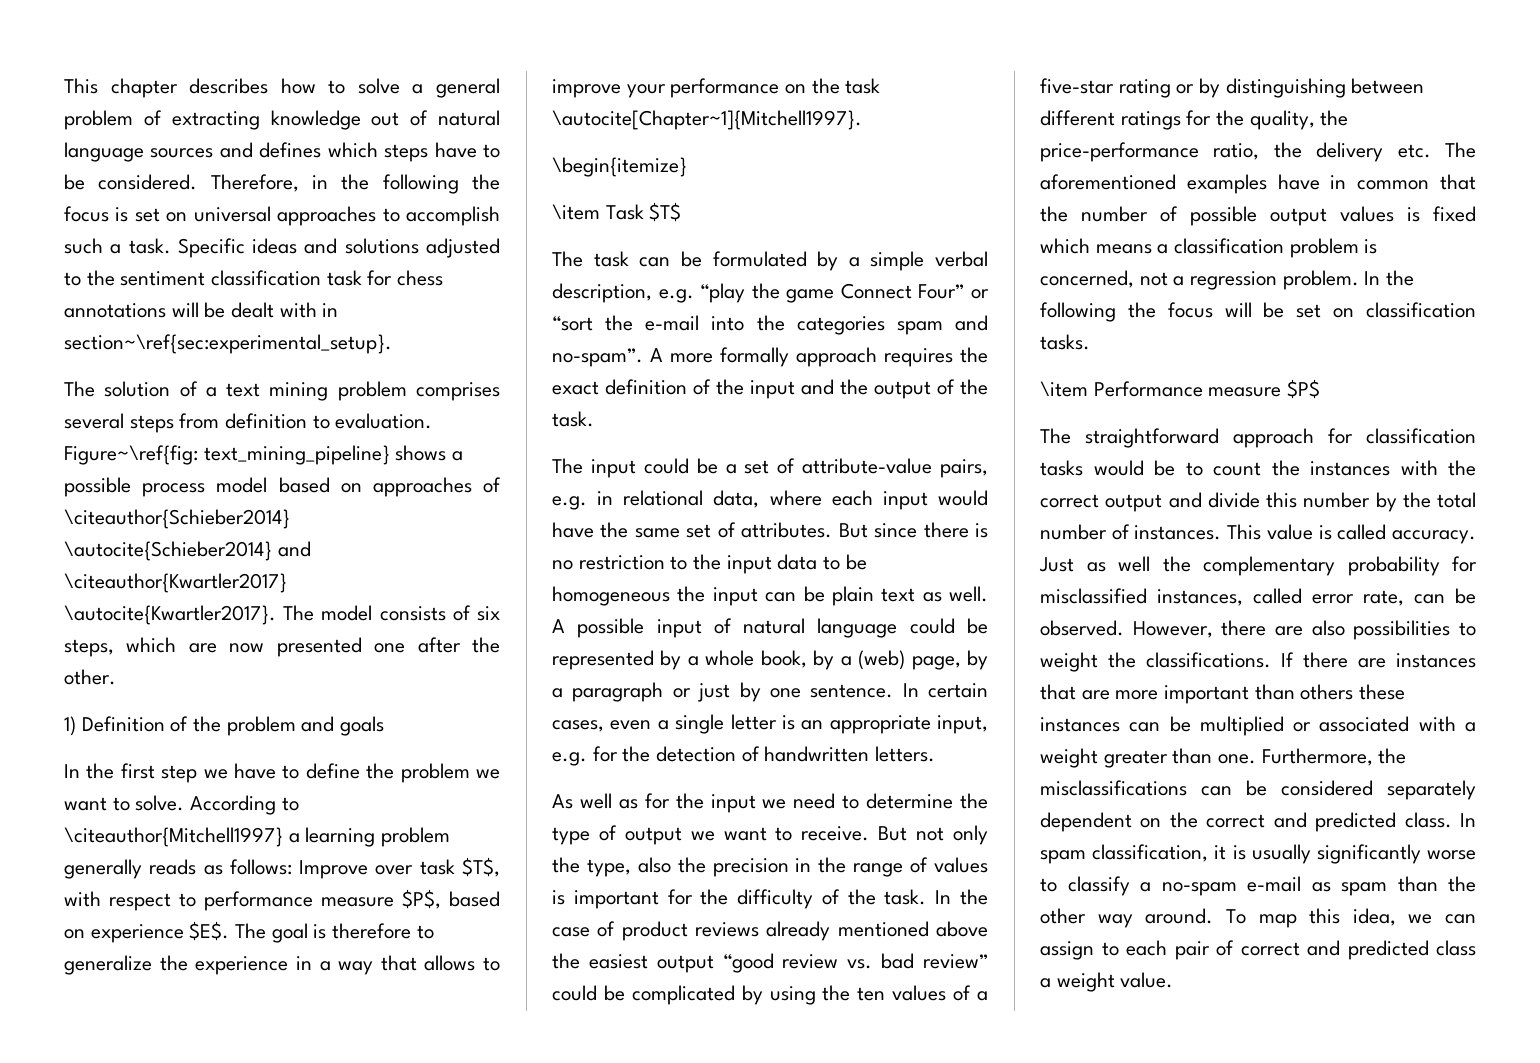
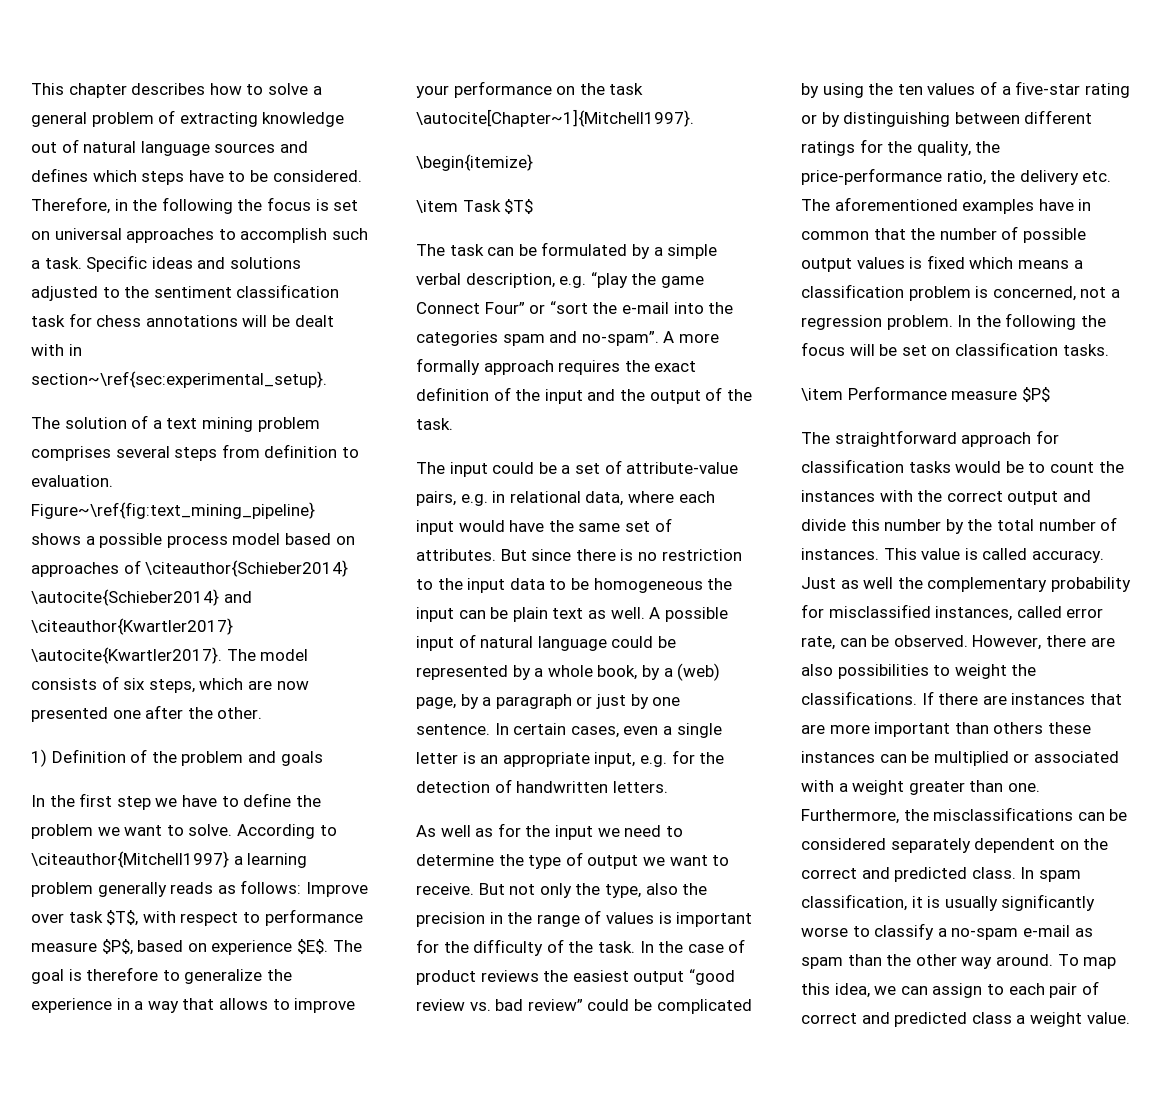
- Figure~\ref{fig: text_mining_pipeline} shows a possible process model based on approaches of \citeauthor{Schieber2014} \autocite{Schieber2014} and \citeauthor{Kwartler2017} \autocite{Kwartler2017}.
+ Figure~\ref{fig:text_mining_pipeline} shows a possible process model based on approaches of \citeauthor{Schieber2014} \autocite{Schieber2014} and \citeauthor{Kwartler2017} \autocite{Kwartler2017}.
- In the case of product reviews already mentioned above the easiest output “good review vs. bad review” could be complicated by using the ten values of a five-star rating or by distinguishing between different ratings for the quality, the price-performance ratio, the delivery etc. The aforementioned examples have in common that the number of possible output values is fixed which means a classification problem is concerned, not a regression problem.
+ In the case of product reviews the easiest output “good review vs. bad review” could be complicated by using the ten values of a five-star rating or by distinguishing between different ratings for the quality, the price-performance ratio, the delivery etc. The aforementioned examples have in common that the number of possible output values is fixed which means a classification problem is concerned, not a regression problem.

